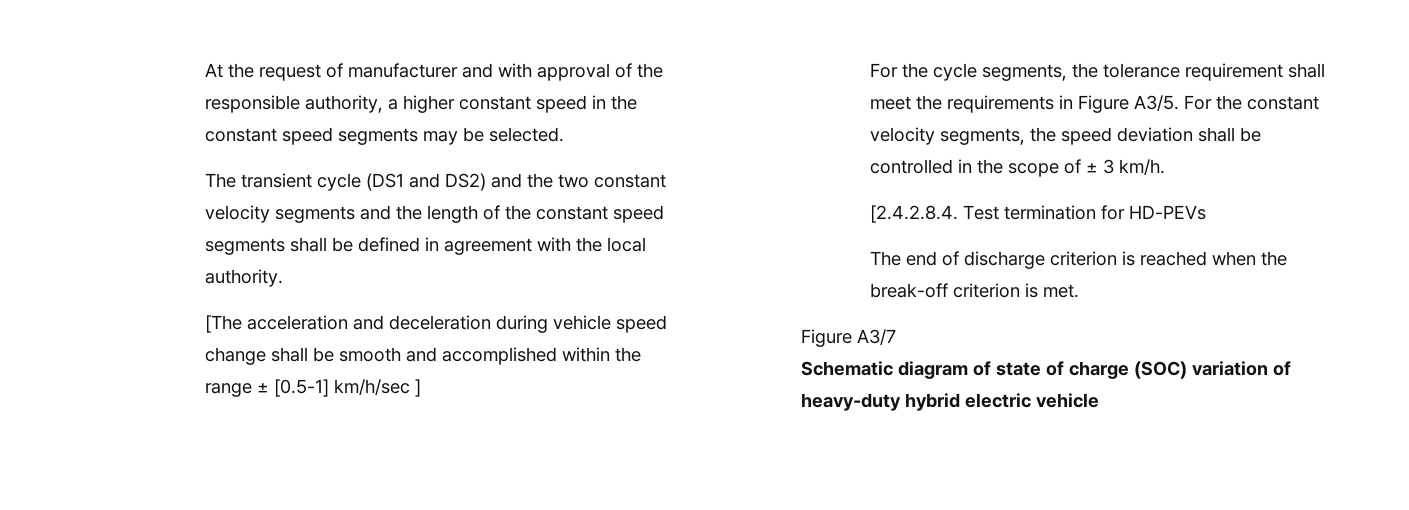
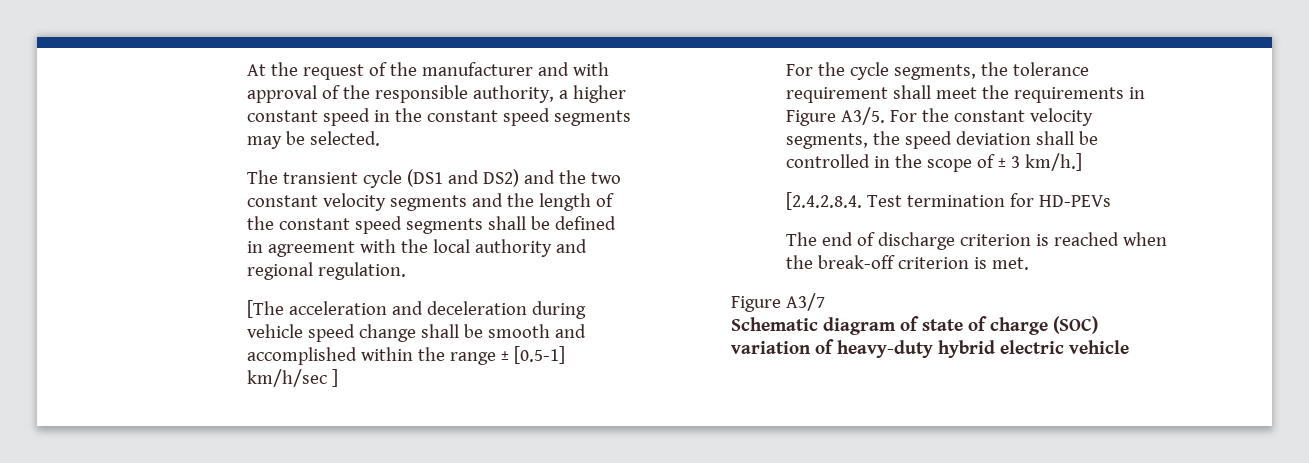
- At the request of manufacturer and with approval of the responsible authority, a higher constant speed in the constant speed segments may be selected.
+ At the request of the manufacturer and with approval of the responsible authority, a higher constant speed in the constant speed segments may be selected.
- The transient cycle (DS1 and DS2) and the two constant velocity segments and the length of the constant speed segments shall be defined in agreement with the local authority.
+ The transient cycle (DS1 and DS2) and the two constant velocity segments and the length of the constant speed segments shall be defined in agreement with the local authority and regional regulation.
- For the constant velocity segments, the speed deviation shall be controlled in the scope of ± 3 km/h.
+ For the constant velocity segments, the speed deviation shall be controlled in the scope of ± 3 km/h.]

